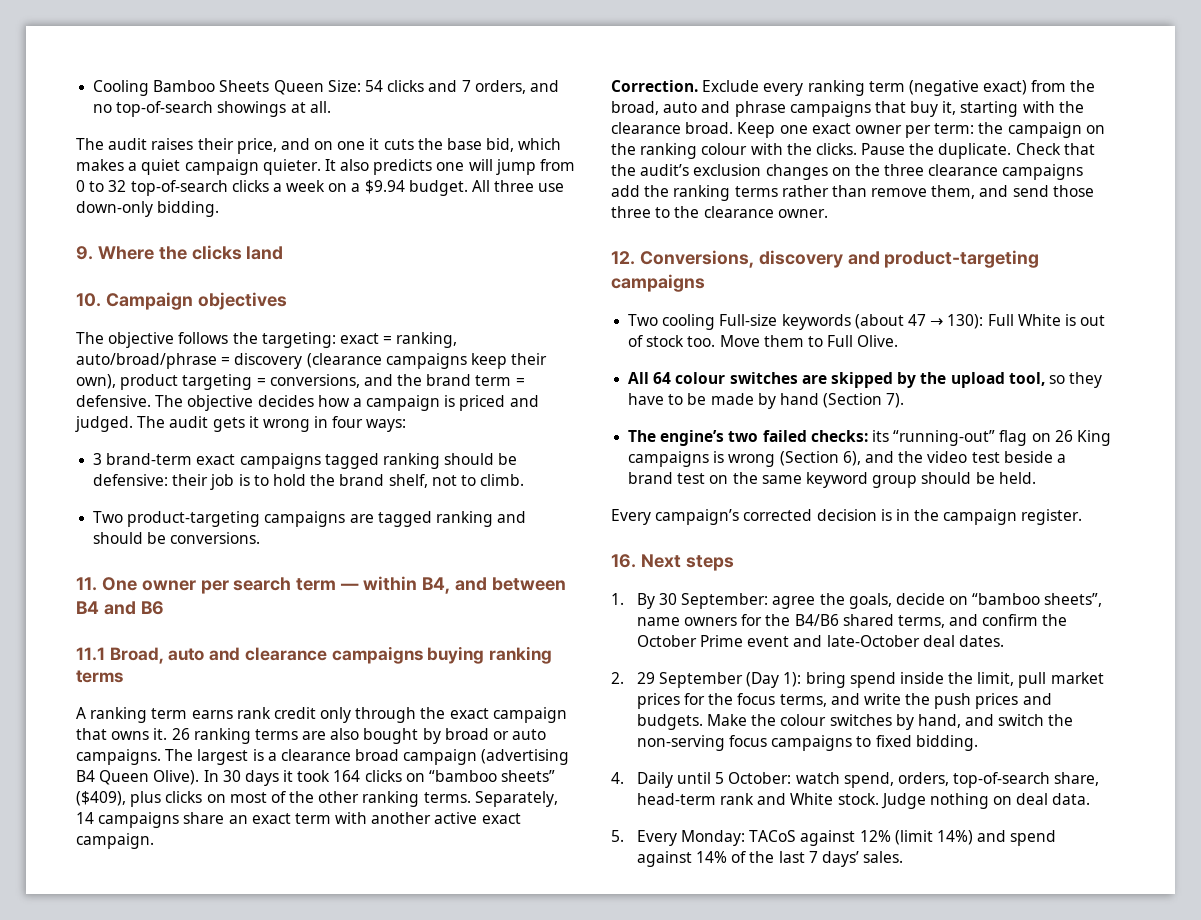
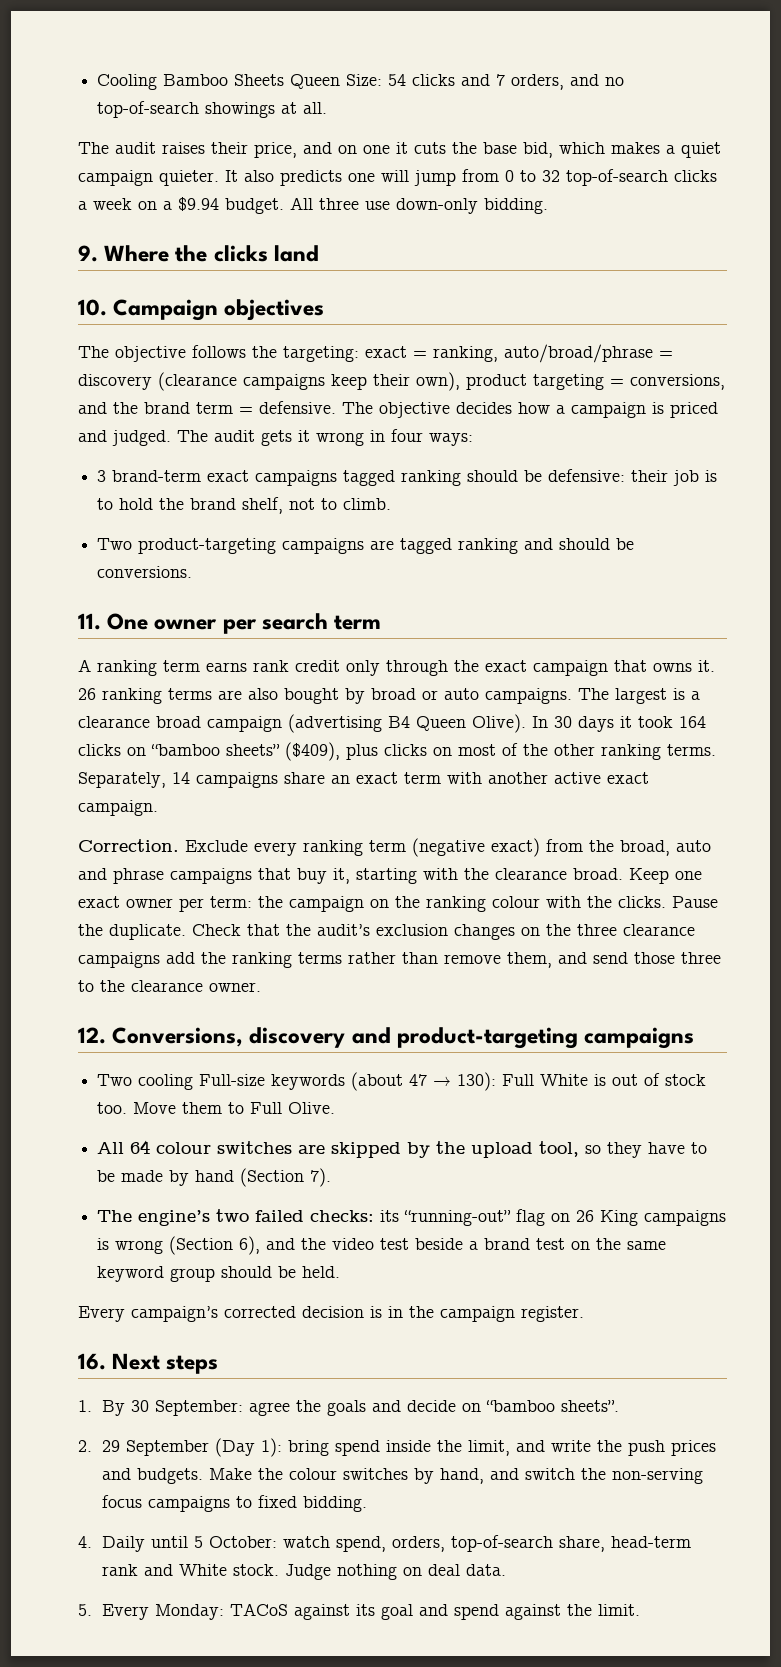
- 11. One owner per search term — within B4, and between B4 and B6
- 11.1 Broad, auto and clearance campaigns buying ranking terms
+ 11. One owner per search term
- 1. By 30 September: agree the goals, decide on “bamboo sheets”, name owners for the B4/B6 shared terms, and confirm the October Prime event and late-October deal dates.
+ 1. By 30 September: agree the goals and decide on “bamboo sheets”.
- 2. 29 September (Day 1): bring spend inside the limit, pull market prices for the focus terms, and write the push prices and budgets.
+ 2. 29 September (Day 1): bring spend inside the limit, and write the push prices and budgets.
- 5. Every Monday: TACoS against 12% (limit 14%) and spend against 14% of the last 7 days’ sales.
+ 5. Every Monday: TACoS against its goal and spend against the limit.

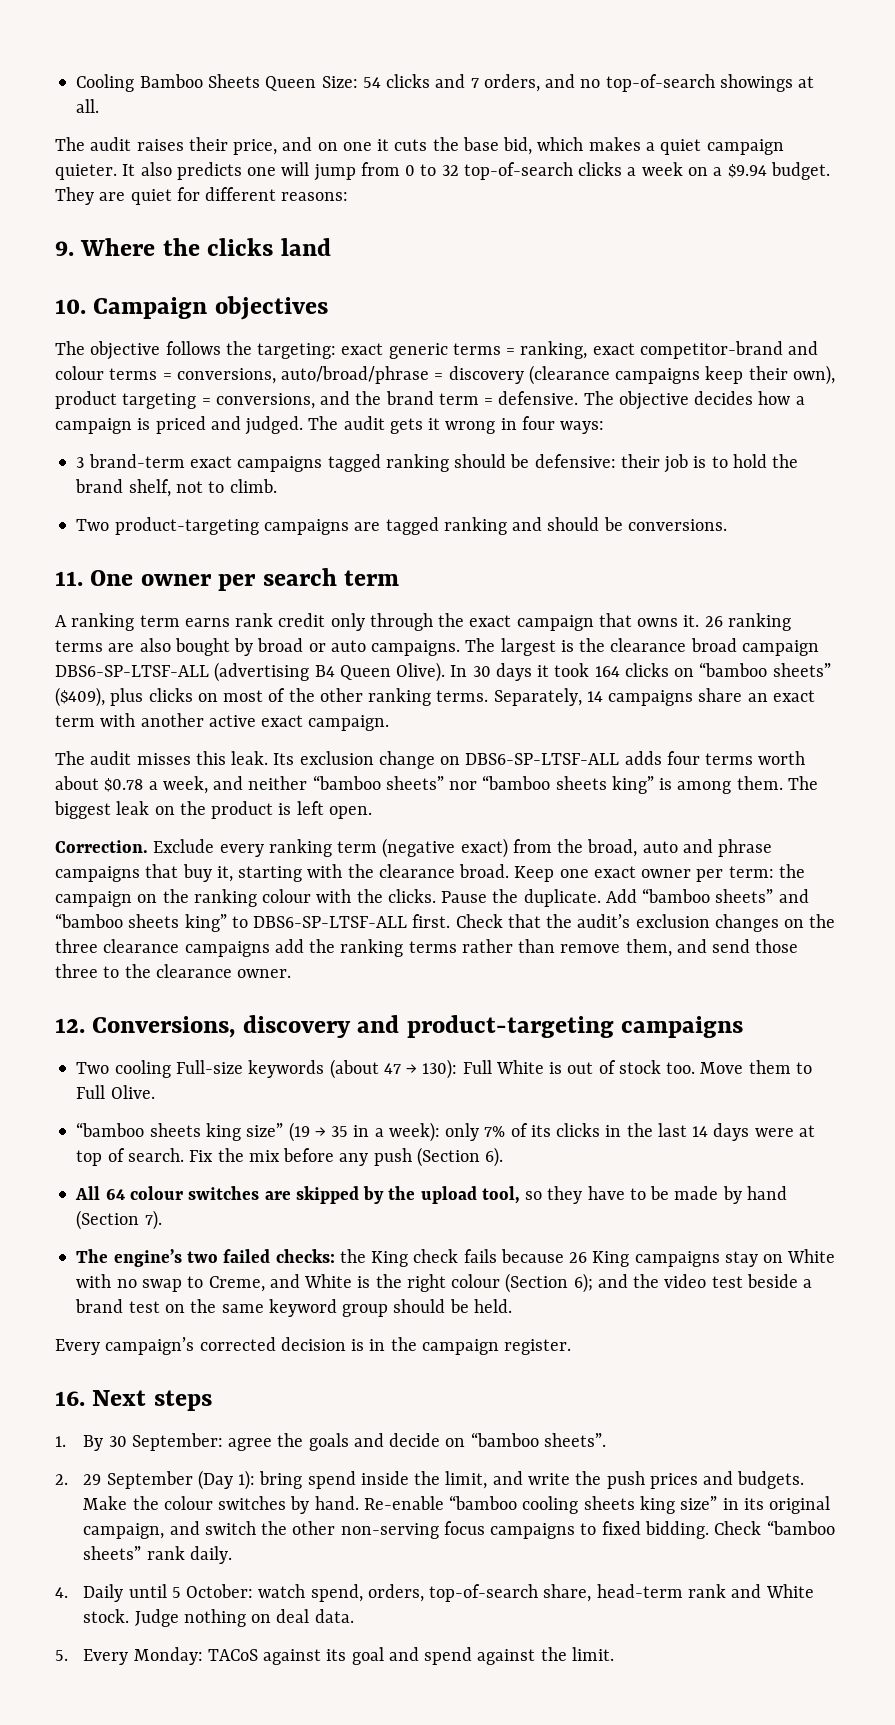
- All three use down-only bidding.
+ They are quiet for different reasons:
- The objective follows the targeting: exact = ranking, auto/broad/phrase = discovery (clearance campaigns keep their own), product targeting = conversions, and the brand term = defensive.
+ The objective follows the targeting: exact generic terms = ranking, exact competitor-brand and colour terms = conversions, auto/broad/phrase = discovery (clearance campaigns keep their own), product targeting = conversions, and the brand term = defensive.
- The largest is a clearance broad campaign (advertising B4 Queen Olive).
+ The largest is the clearance broad campaign DBS6-SP-LTSF-ALL (advertising B4 Queen Olive).
+ The audit misses this leak. Its exclusion change on DBS6-SP-LTSF-ALL adds four terms worth about $0.78 a week, and neither “bamboo sheets” nor “bamboo sheets king” is among them. The biggest leak on the product is left open.
+ Add “bamboo sheets” and “bamboo sheets king” to DBS6-SP-LTSF-ALL first.
+ “bamboo sheets king size” (19 → 35 in a week): only 7% of its clicks in the last 14 days were at top of search. Fix the mix before any push (Section 6).
- The engine’s two failed checks: its “running-out” flag on 26 King campaigns is wrong (Section 6), and the video test beside a brand test on the same keyword group should be held.
+ The engine’s two failed checks: the King check fails because 26 King campaigns stay on White with no swap to Creme, and White is the right colour (Section 6); and the video test beside a brand test on the same keyword group should be held.
- Make the colour switches by hand, and switch the non-serving focus campaigns to fixed bidding.
+ Make the colour switches by hand. Re-enable “bamboo cooling sheets king size” in its original campaign, and switch the other non-serving focus campaigns to fixed bidding. Check “bamboo sheets” rank daily.

